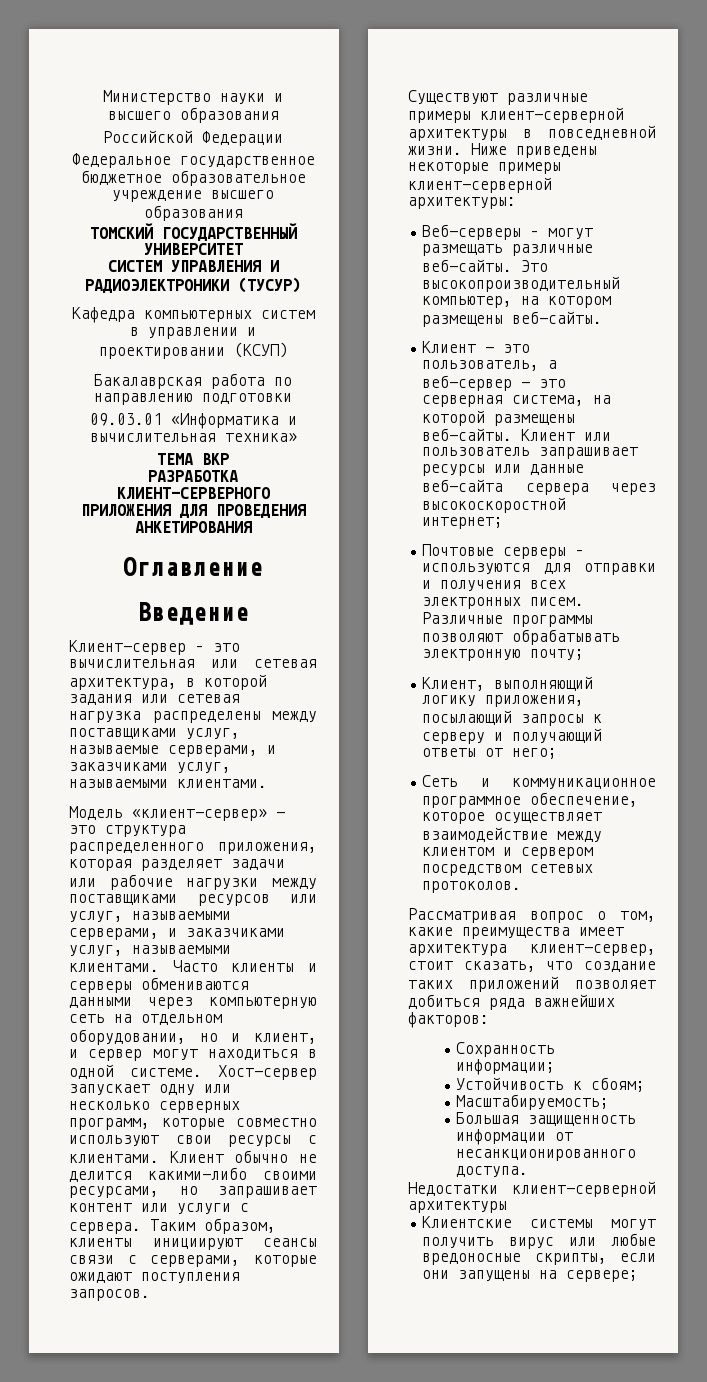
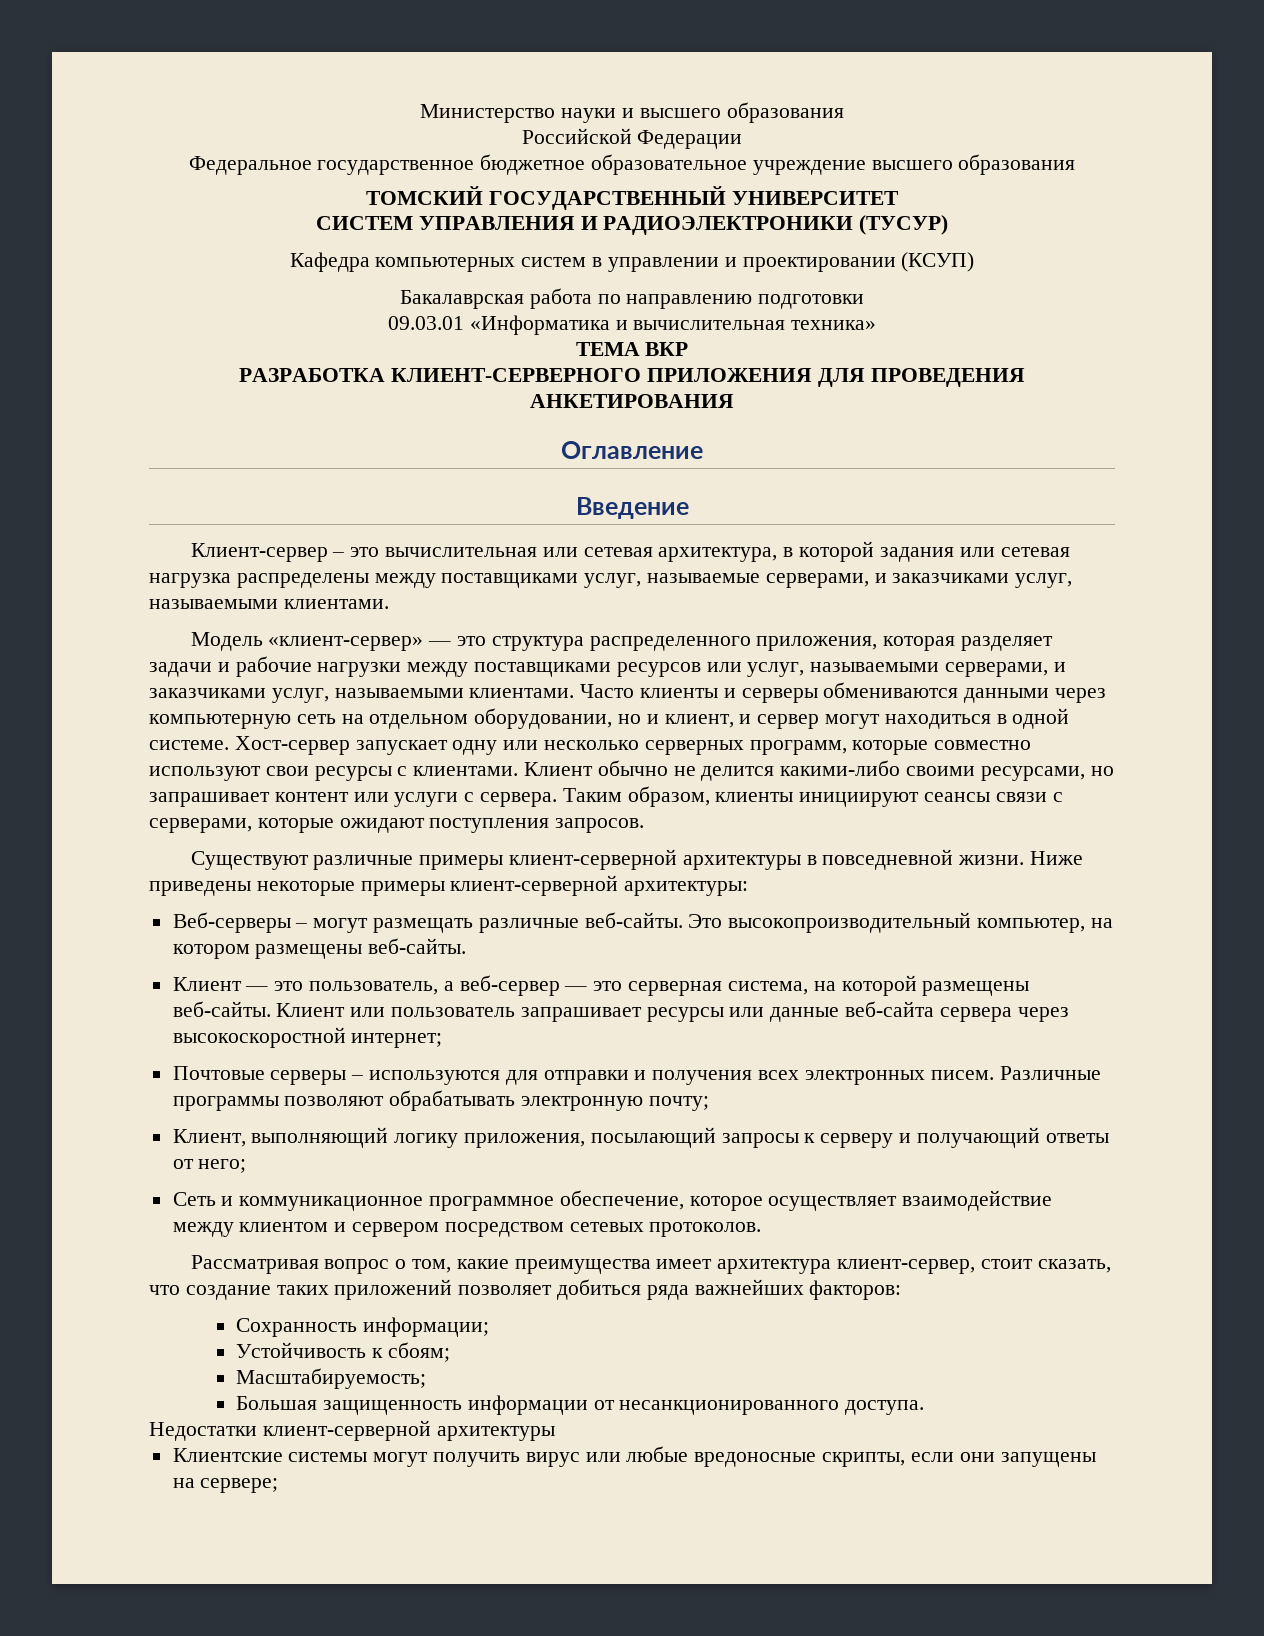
- Модель «клиент-сервер» — это структура распределенного приложения, которая разделяет задачи или рабочие нагрузки между поставщиками ресурсов или услуг, называемыми серверами, и заказчиками услуг, называемыми клиентами.
+ Модель «клиент-сервер» — это структура распределенного приложения, которая разделяет задачи и рабочие нагрузки между поставщиками ресурсов или услуг, называемыми серверами, и заказчиками услуг, называемыми клиентами.

